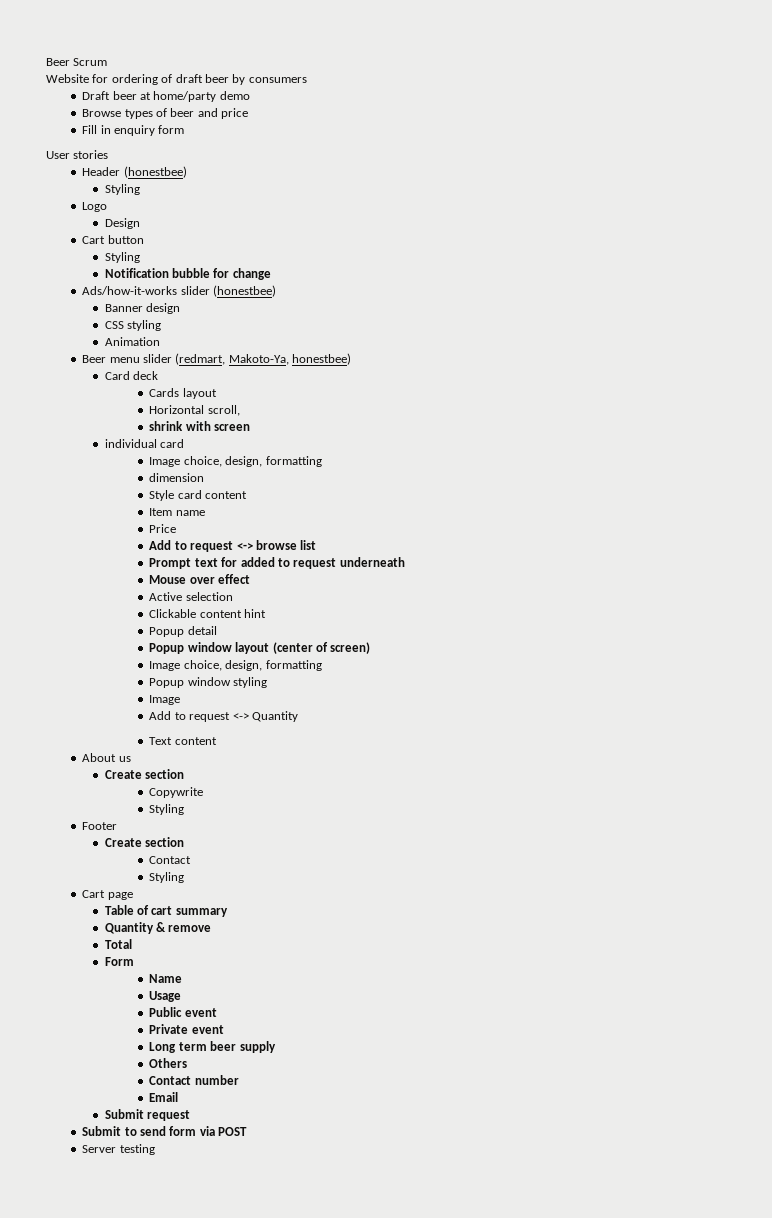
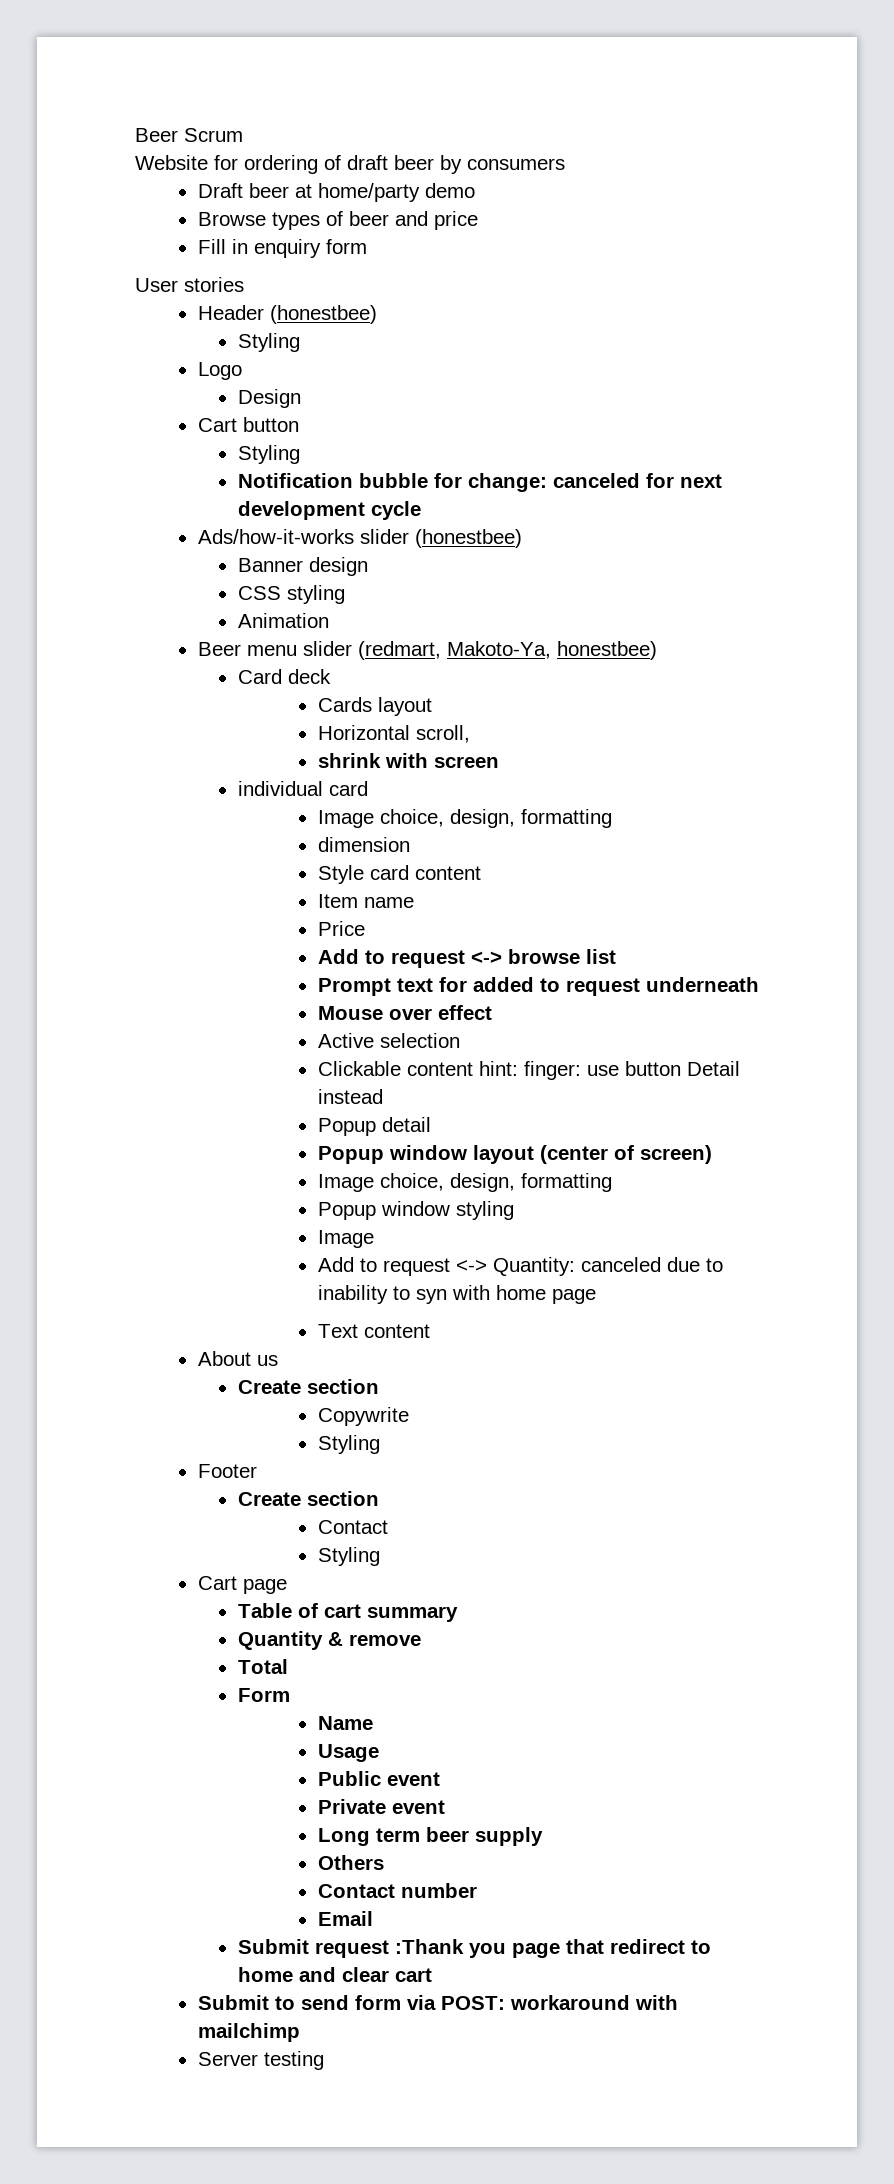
- Notification bubble for change
+ Notification bubble for change: canceled for next development cycle
- Clickable content hint
+ Clickable content hint: finger: use button Detail instead
- Add to request <-> Quantity
+ Add to request <-> Quantity: canceled due to inability to syn with home page
- Submit request
+ Submit request :Thank you page that redirect to home and clear cart
- Submit to send form via POST
+ Submit to send form via POST: workaround with mailchimp

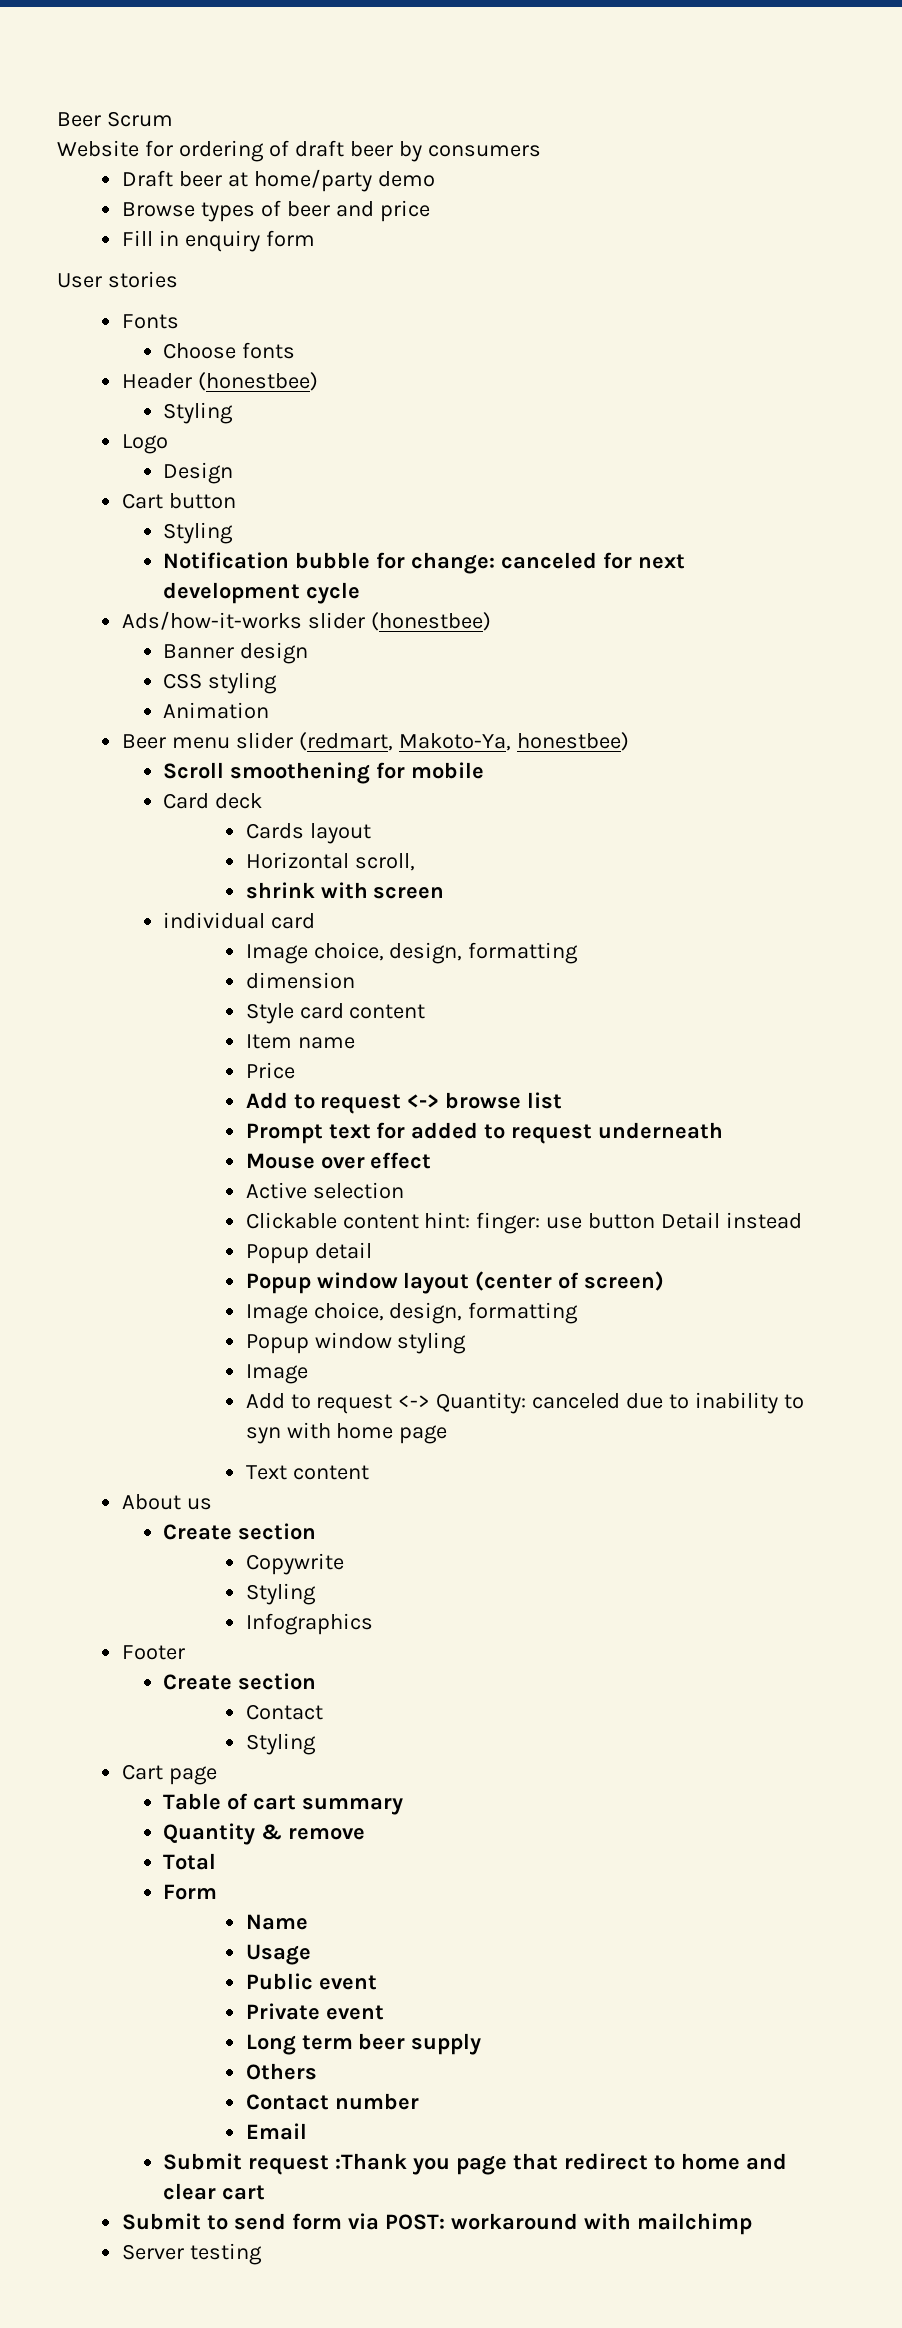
+ Fonts
+ Choose fonts
+ Scroll smoothening for mobile
+ Infographics

